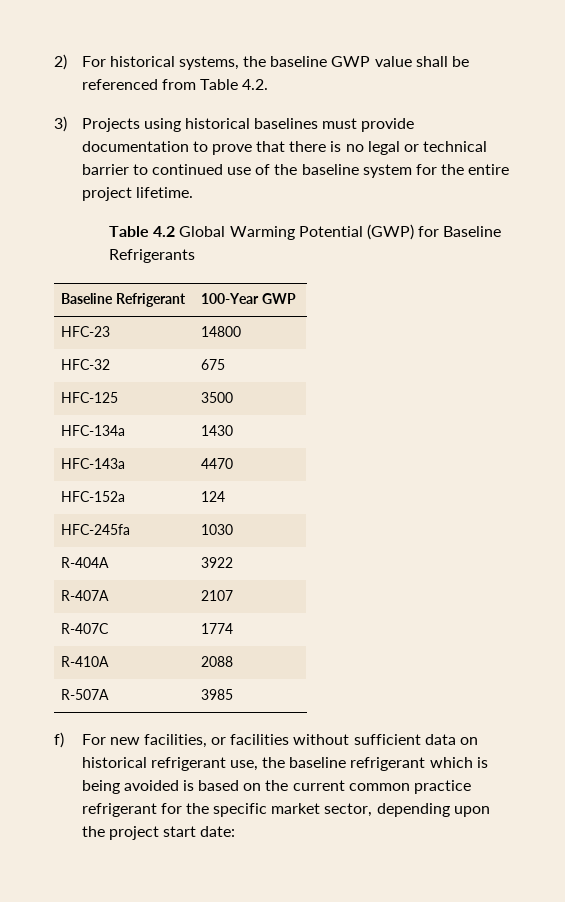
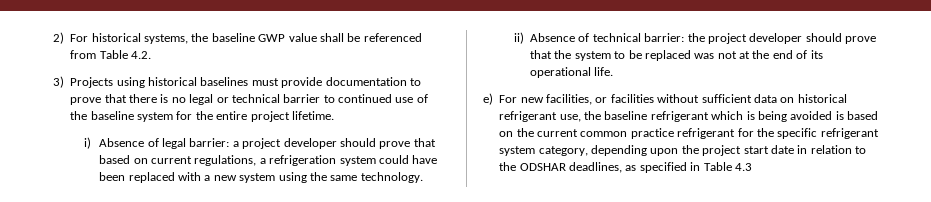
- Table 4.2 Global Warming Potential (GWP) for Baseline Refrigerants
- Baseline Refrigerant | 100-Year GWP
- HFC-23 | 14800
- HFC-32 | 675
- HFC-125 | 3500
- HFC-134a | 1430
- HFC-143a | 4470
- HFC-152a | 124
- HFC-245fa | 1030
- R-404A | 3922
- R-407A | 2107
- R-407C | 1774
- R-410A | 2088
- R-507A | 3985
- f) For new facilities, or facilities without sufficient data on historical refrigerant use, the baseline refrigerant which is being avoided is based on the current common practice refrigerant for the specific market sector, depending upon the project start date:
+ i) Absence of legal barrier: a project developer should prove that based on current regulations, a refrigeration system could have been replaced with a new system using the same technology.
+ ii) Absence of technical barrier: the project developer should prove that the system to be replaced was not at the end of its operational life.
+ e) For new facilities, or facilities without sufficient data on historical refrigerant use, the baseline refrigerant which is being avoided is based on the current common practice refrigerant for the specific refrigerant system category, depending upon the project start date in relation to the ODSHAR deadlines, as specified in Table 4.3

